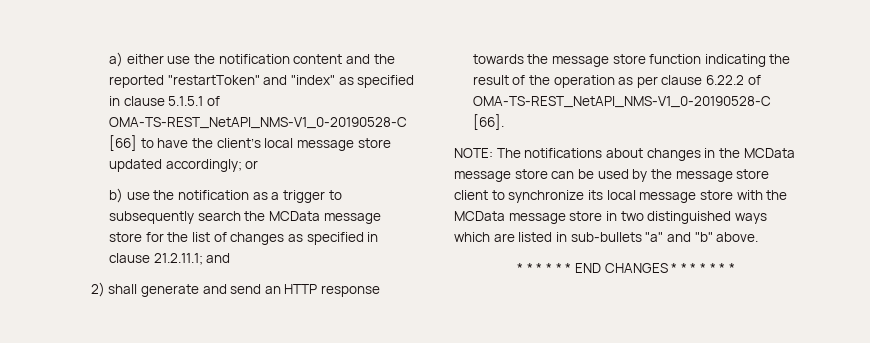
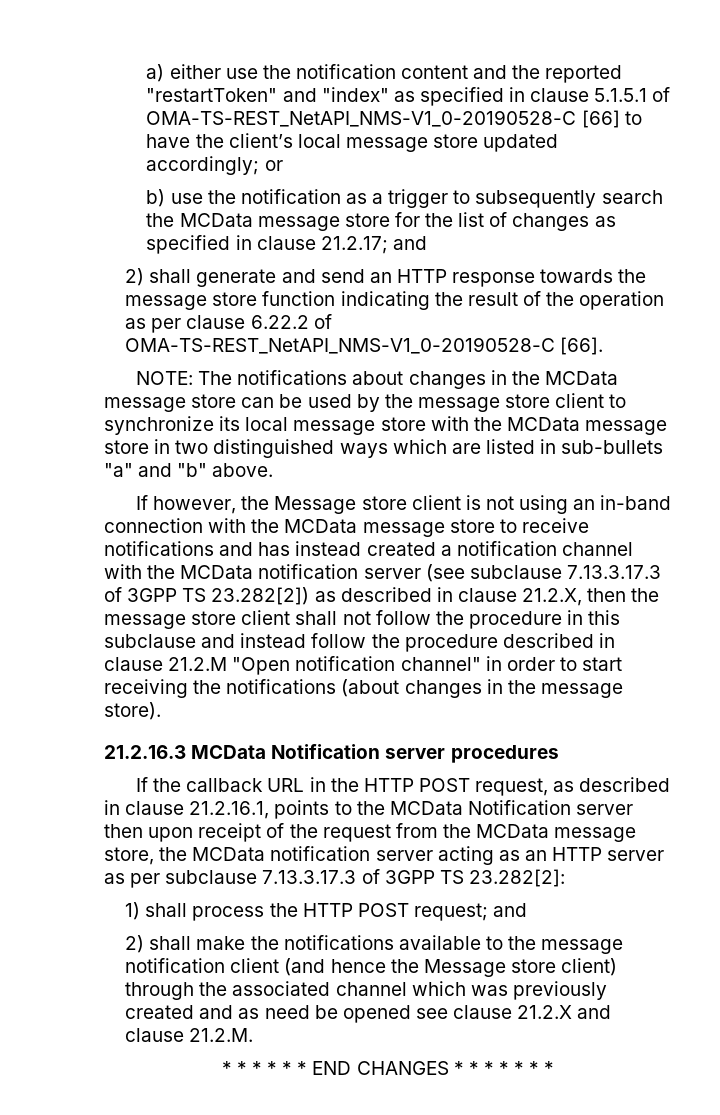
- b) use the notification as a trigger to subsequently search the MCData message store for the list of changes as specified in clause 21.2.11.1; and
+ b) use the notification as a trigger to subsequently search the MCData message store for the list of changes as specified in clause 21.2.17; and
+ If however, the Message store client is not using an in-band connection with the MCData message store to receive notifications and has instead created a notification channel with the MCData notification server (see subclause 7.13.3.17.3 of 3GPP TS 23.282[2]) as described in clause 21.2.X, then the message store client shall not follow the procedure in this subclause and instead follow the procedure described in clause 21.2.M "Open notification channel" in order to start receiving the notifications (about changes in the message store).
+ 21.2.16.3 MCData Notification server procedures
+ If the callback URL in the HTTP POST request, as described in clause 21.2.16.1, points to the MCData Notification server then upon receipt of the request from the MCData message store, the MCData notification server acting as an HTTP server as per subclause 7.13.3.17.3 of 3GPP TS 23.282[2]:
+ 1) shall process the HTTP POST request; and
+ 2) shall make the notifications available to the message notification client (and hence the Message store client) through the associated channel which was previously created and as need be opened see clause 21.2.X and clause 21.2.M.

